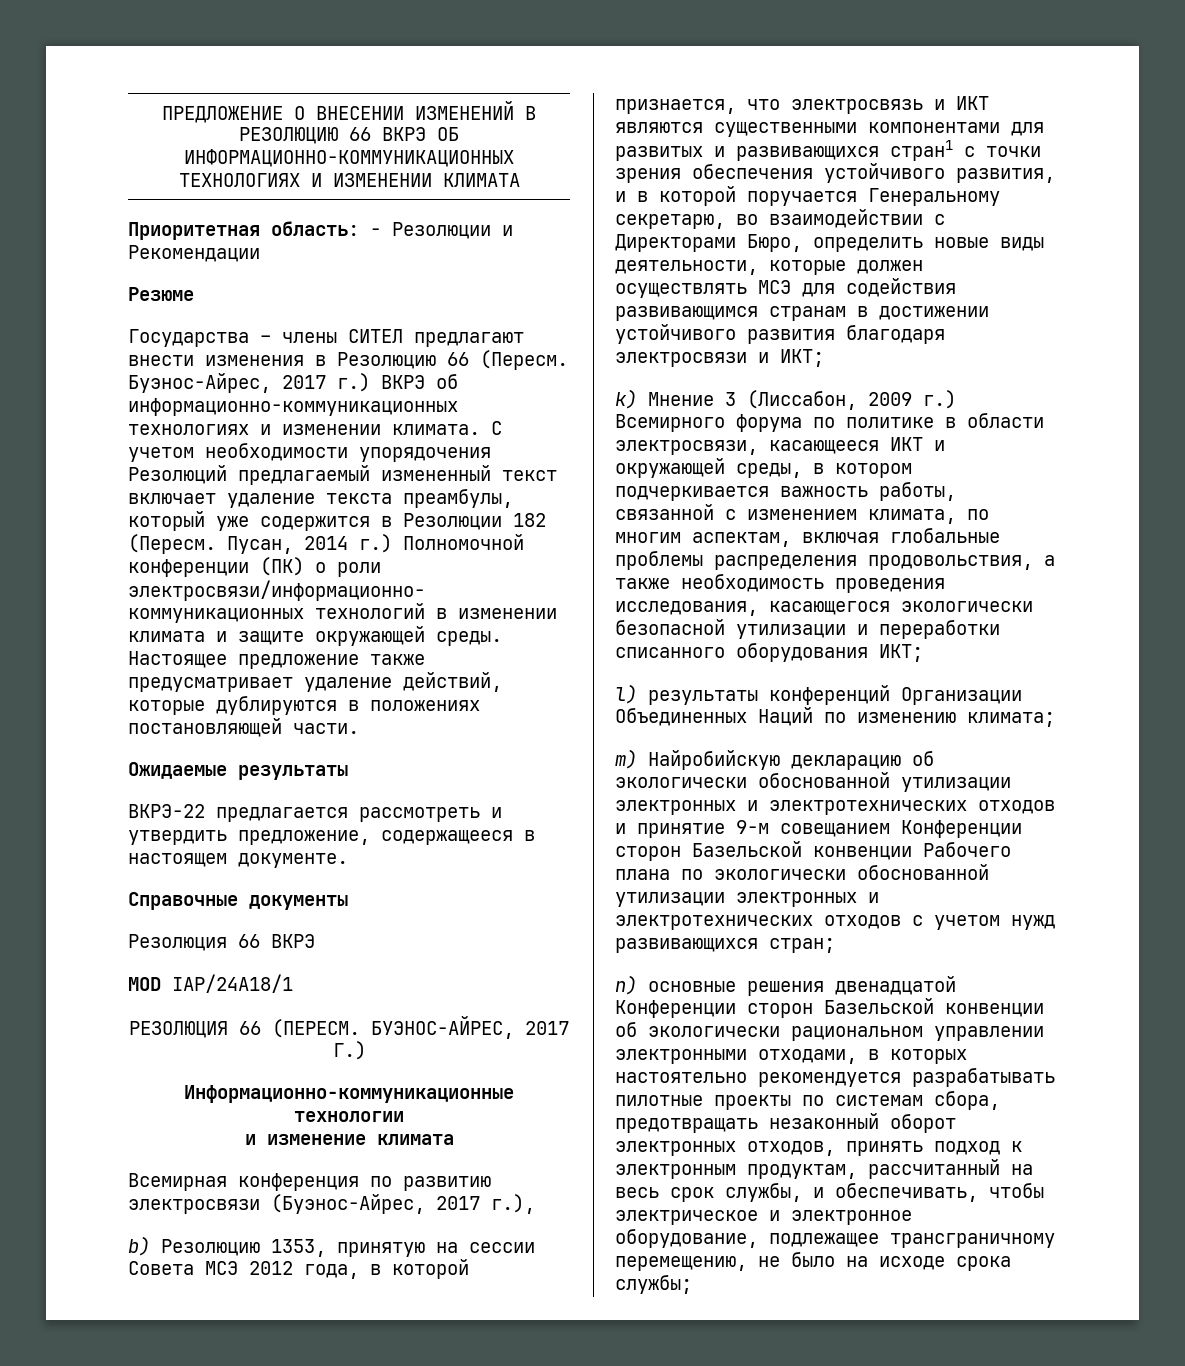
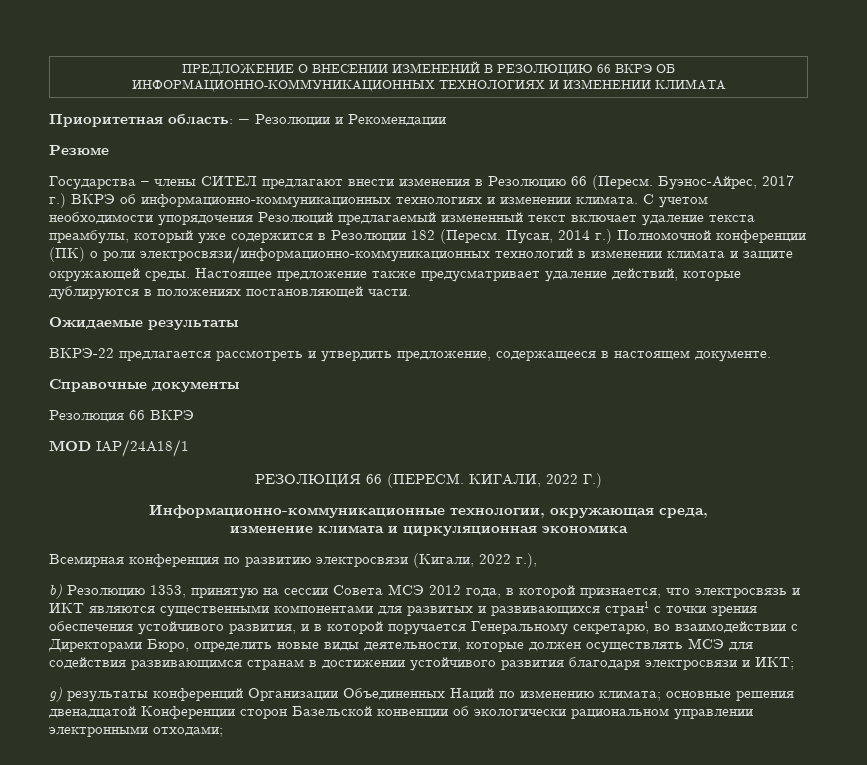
- БУЭНОС-АЙРЕС, 2017 Г.)
+ КИГАЛИ, 2022 Г.)
- Информационно-коммуникационные технологии
- и изменение климата
+ Информационно-коммуникационные технологии, окружающая среда,
+ изменение климата и циркуляционная экономика
- Всемирная конференция по развитию электросвязи (Буэнос-Айрес, 2017 г.),
+ Всемирная конференция по развитию электросвязи (Кигали, 2022 г.),
- k) Мнение 3 (Лиссабон, 2009 г.) Всемирного форума по политике в области электросвязи, касающееся ИКТ и окружающей среды, в котором подчеркивается важность работы, связанной с изменением климата, по многим аспектам, включая глобальные проблемы распределения продовольствия, а также необходимость проведения исследования, касающегося экологически безопасной утилизации и переработки списанного оборудования ИКТ;
- l) результаты конференций Организации Объединенных Наций по изменению климата;
- m) Найробийскую декларацию об экологически обоснованной утилизации электронных и электротехнических отходов и принятие 9-м совещанием Конференции сторон Базельской конвенции Рабочего плана по экологически обоснованной утилизации электронных и электротехнических отходов с учетом нужд развивающихся стран;
- n) основные решения двенадцатой Конференции сторон Базельской конвенции об экологически рациональном управлении электронными отходами, в которых настоятельно рекомендуется разрабатывать пилотные проекты по системам сбора, предотвращать незаконный оборот электронных отходов, принять подход к электронным продуктам, рассчитанный на весь срок службы, и обеспечивать, чтобы электрическое и электронное оборудование, подлежащее трансграничному перемещению, не было на исходе срока службы;
+ g) результаты конференций Организации Объединенных Наций по изменению климата; основные решения двенадцатой Конференции сторон Базельской конвенции об экологически рациональном управлении электронными отходами;

